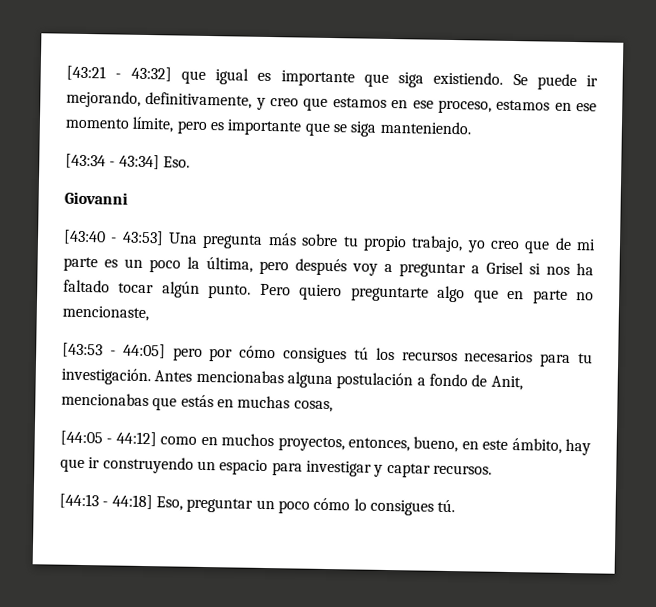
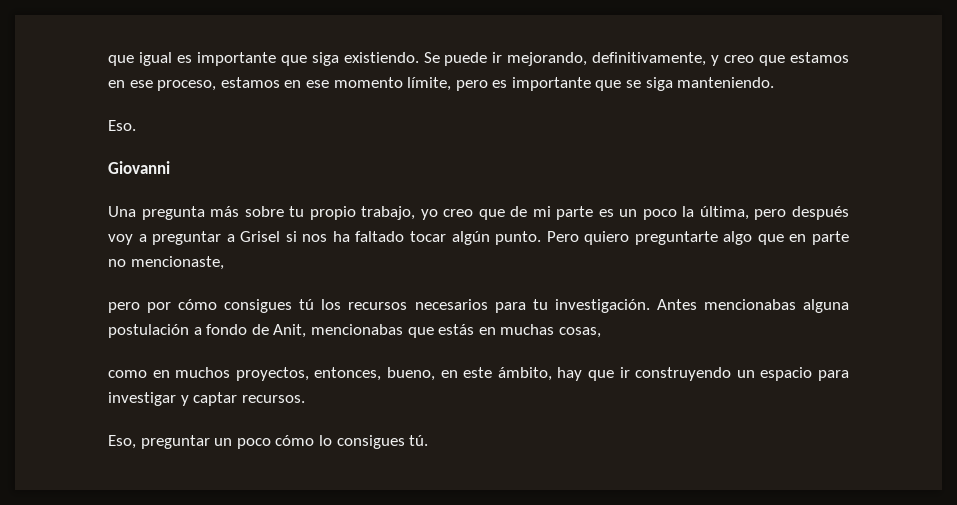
- [43:21 - 43:32] que igual es importante que siga existiendo.
+ que igual es importante que siga existiendo.
- [43:34 - 43:34] Eso.
+ Eso.
- [43:40 - 43:53] Una pregunta más sobre tu propio trabajo, yo creo que de mi parte es un poco la última, pero después voy a preguntar a Grisel si nos ha faltado tocar algún punto.
+ Una pregunta más sobre tu propio trabajo, yo creo que de mi parte es un poco la última, pero después voy a preguntar a Grisel si nos ha faltado tocar algún punto.
- [43:53 - 44:05] pero por cómo consigues tú los recursos necesarios para tu investigación.
+ pero por cómo consigues tú los recursos necesarios para tu investigación.
- [44:05 - 44:12] como en muchos proyectos, entonces, bueno, en este ámbito, hay que ir construyendo un espacio para investigar y captar recursos.
+ como en muchos proyectos, entonces, bueno, en este ámbito, hay que ir construyendo un espacio para investigar y captar recursos.
- [44:13 - 44:18] Eso, preguntar un poco cómo lo consigues tú.
+ Eso, preguntar un poco cómo lo consigues tú.

